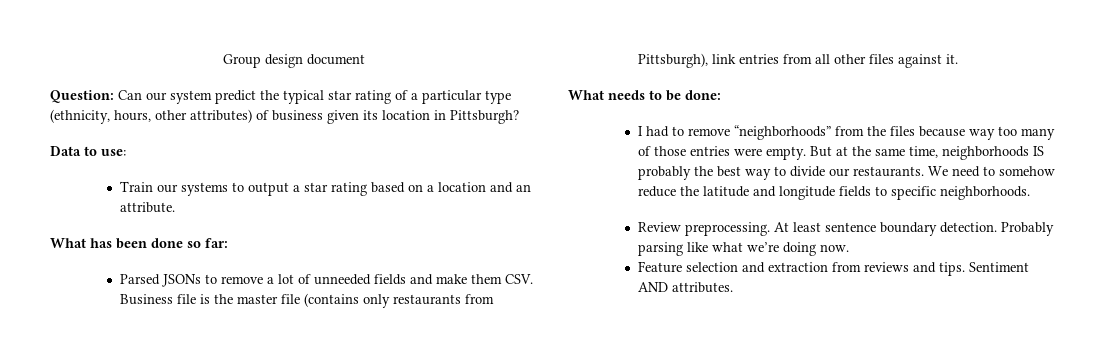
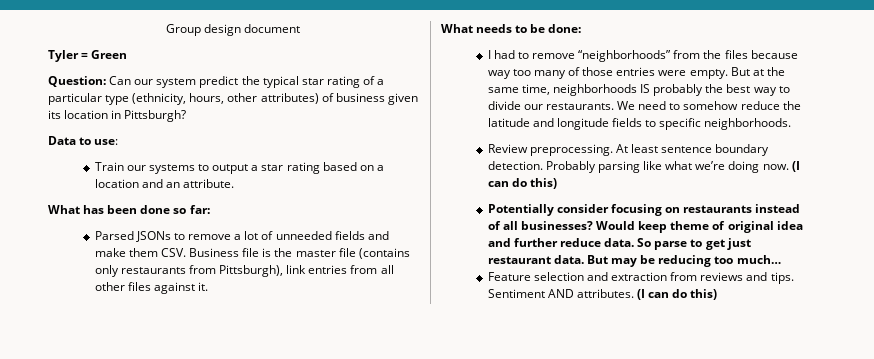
+ Tyler = Green
- Probably parsing like what we’re doing now.
+ Probably parsing like what we’re doing now. (I can do this)
+ Potentially consider focusing on restaurants instead of all businesses? Would keep theme of original idea and further reduce data. So parse to get just restaurant data. But may be reducing too much…
- Sentiment AND attributes.
+ Sentiment AND attributes. (I can do this)

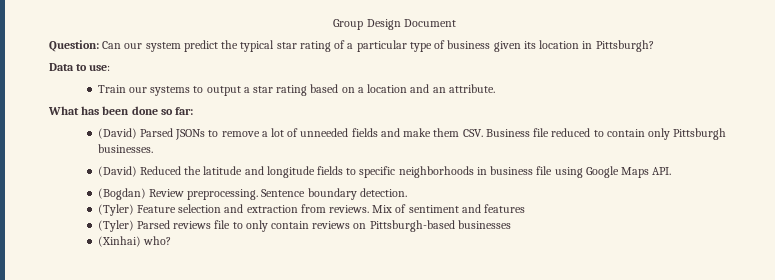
- Group design document
- Tyler = Green
+ Group Design Document
- Question: Can our system predict the typical star rating of a particular type (ethnicity, hours, other attributes) of business given its location in Pittsburgh?
+ Question: Can our system predict the typical star rating of a particular type of business given its location in Pittsburgh?
- Parsed JSONs to remove a lot of unneeded fields and make them CSV. Business file is the master file (contains only restaurants from Pittsburgh), link entries from all other files against it.
- What needs to be done:
- I had to remove “neighborhoods” from the files because way too many of those entries were empty. But at the same time, neighborhoods IS probably the best way to divide our restaurants. We need to somehow reduce the latitude and longitude fields to specific neighborhoods.
- Review preprocessing. At least sentence boundary detection. Probably parsing like what we’re doing now. (I can do this)
- Potentially consider focusing on restaurants instead of all businesses? Would keep theme of original idea and further reduce data. So parse to get just restaurant data. But may be reducing too much…
- Feature selection and extraction from reviews and tips. Sentiment AND attributes. (I can do this)
+ (David) Parsed JSONs to remove a lot of unneeded fields and make them CSV. Business file reduced to contain only Pittsburgh businesses.
+ (David) Reduced the latitude and longitude fields to specific neighborhoods in business file using Google Maps API.
+ (Bogdan) Review preprocessing. Sentence boundary detection.
+ (Tyler) Feature selection and extraction from reviews. Mix of sentiment and features
+ (Tyler) Parsed reviews file to only contain reviews on Pittsburgh-based businesses
+ (Xinhai) who?

